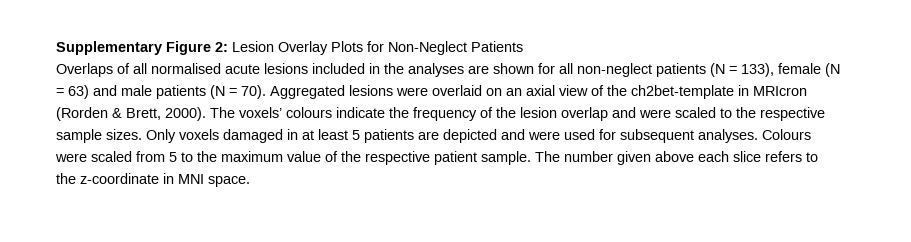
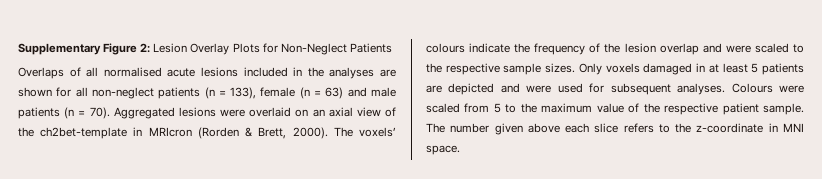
- Overlaps of all normalised acute lesions included in the analyses are shown for all non-neglect patients (N = 133), female (N = 63) and male patients (N = 70).
+ Overlaps of all normalised acute lesions included in the analyses are shown for all non-neglect patients (n = 133), female (n = 63) and male patients (n = 70).

